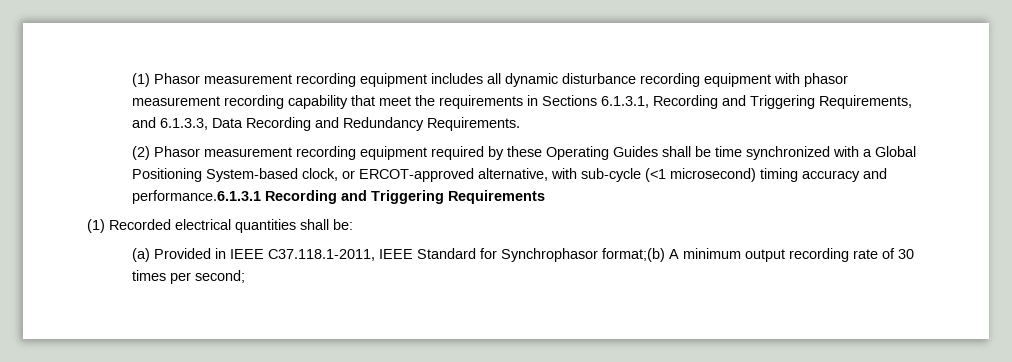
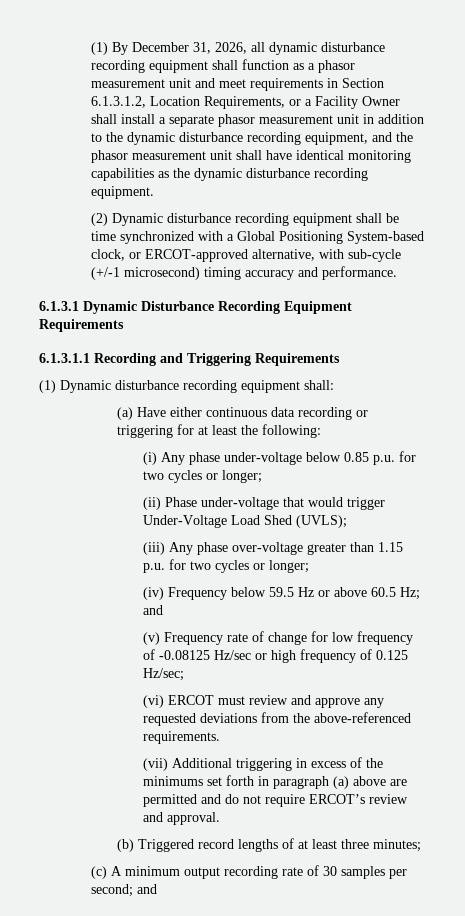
- (1) Phasor measurement recording equipment includes all dynamic disturbance recording equipment with phasor measurement recording capability that meet the requirements in Sections 6.1.3.1, Recording and Triggering Requirements, and 6.1.3.3, Data Recording and Redundancy Requirements.
- (2) Phasor measurement recording equipment required by these Operating Guides shall be time synchronized with a Global Positioning System-based clock, or ERCOT-approved alternative, with sub-cycle (<1 microsecond) timing accuracy and performance.6.1.3.1 Recording and Triggering Requirements
+ (1) By December 31, 2026, all dynamic disturbance recording equipment shall function as a phasor measurement unit and meet requirements in Section 6.1.3.1.2, Location Requirements, or a Facility Owner shall install a separate phasor measurement unit in addition to the dynamic disturbance recording equipment, and the phasor measurement unit shall have identical monitoring capabilities as the dynamic disturbance recording equipment.
+ (2) Dynamic disturbance recording equipment shall be time synchronized with a Global Positioning System-based clock, or ERCOT-approved alternative, with sub-cycle (+/-1 microsecond) timing accuracy and performance.
+ 6.1.3.1 Dynamic Disturbance Recording Equipment Requirements
+ 6.1.3.1.1 Recording and Triggering Requirements
- (1) Recorded electrical quantities shall be:
- (a) Provided in IEEE C37.118.1-2011, IEEE Standard for Synchrophasor format;(b) A minimum output recording rate of 30 times per second;
+ (1) Dynamic disturbance recording equipment shall:
+ (a) Have either continuous data recording or triggering for at least the following:
+ (i) Any phase under-voltage below 0.85 p.u. for two cycles or longer;
+ (ii) Phase under-voltage that would trigger Under-Voltage Load Shed (UVLS);
+ (iii) Any phase over-voltage greater than 1.15 p.u. for two cycles or longer;
+ (iv) Frequency below 59.5 Hz or above 60.5 Hz; and
+ (v) Frequency rate of change for low frequency of -0.08125 Hz/sec or high frequency of 0.125 Hz/sec;
+ (vi) ERCOT must review and approve any requested deviations from the above-referenced requirements.
+ (vii) Additional triggering in excess of the minimums set forth in paragraph (a) above are permitted and do not require ERCOT’s review and approval.
+ (b) Triggered record lengths of at least three minutes;
+ (c) A minimum output recording rate of 30 samples per second; and

